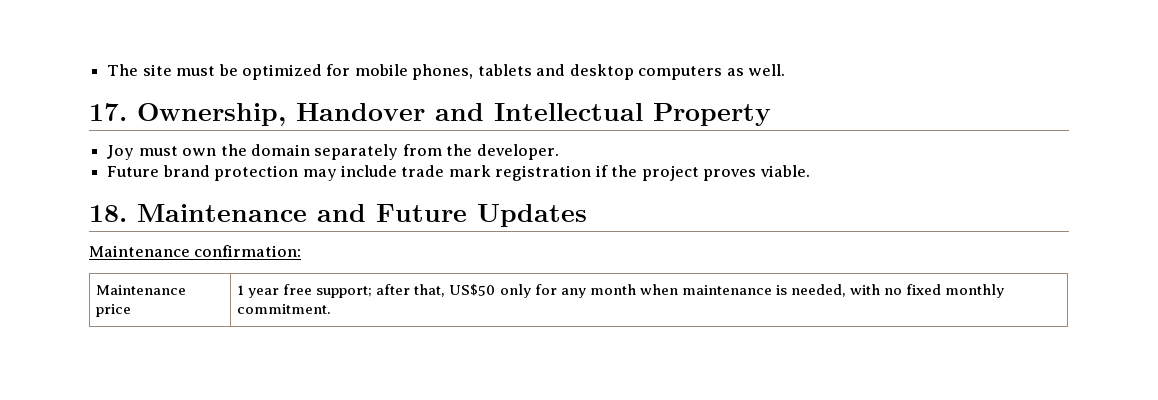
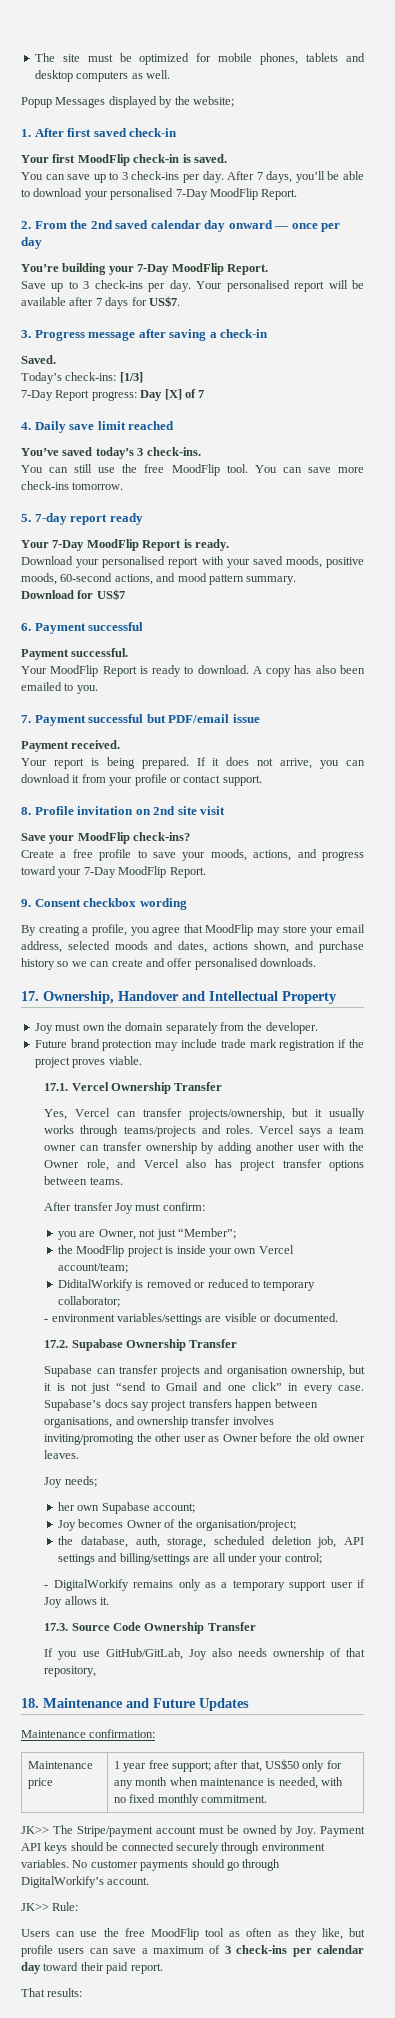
+ Popup Messages displayed by the website;
+ 1. After first saved check-in
+ Your first MoodFlip check-in is saved.
+ You can save up to 3 check-ins per day. After 7 days, you’ll be able to download your personalised 7-Day MoodFlip Report.
+ 2. From the 2nd saved calendar day onward — once per day
+ You’re building your 7-Day MoodFlip Report.
+ Save up to 3 check-ins per day. Your personalised report will be available after 7 days for US$7.
+ 3. Progress message after saving a check-in
+ Saved.
+ Today’s check-ins: [1/3]
+ 7-Day Report progress: Day [X] of 7
+ 4. Daily save limit reached
+ You’ve saved today’s 3 check-ins.
+ You can still use the free MoodFlip tool. You can save more check-ins tomorrow.
+ 5. 7-day report ready
+ Your 7-Day MoodFlip Report is ready.
+ Download your personalised report with your saved moods, positive moods, 60-second actions, and mood pattern summary.
+ Download for US$7
+ 6. Payment successful
+ Payment successful.
+ Your MoodFlip Report is ready to download. A copy has also been emailed to you.
+ 7. Payment successful but PDF/email issue
+ Payment received.
+ Your report is being prepared. If it does not arrive, you can download it from your profile or contact support.
+ 8. Profile invitation on 2nd site visit
+ Save your MoodFlip check-ins?
+ Create a free profile to save your moods, actions, and progress toward your 7-Day MoodFlip Report.
+ 9. Consent checkbox wording
+ By creating a profile, you agree that MoodFlip may store your email address, selected moods and dates, actions shown, and purchase history so we can create and offer personalised downloads.
+ 17.1. Vercel Ownership Transfer
+ Yes, Vercel can transfer projects/ownership, but it usually works through teams/projects and roles. Vercel says a team owner can transfer ownership by adding another user with the Owner role, and Vercel also has project transfer options between teams.
+ After transfer Joy must confirm:
+ you are Owner, not just “Member”;
+ the MoodFlip project is inside your own Vercel account/team;
+ DiditalWorkify is removed or reduced to temporary collaborator;
+ - environment variables/settings are visible or documented.
+ 17.2. Supabase Ownership Transfer
+ Supabase can transfer projects and organisation ownership, but it is not just “send to Gmail and one click” in every case. Supabase’s docs say project transfers happen between organisations, and ownership transfer involves inviting/promoting the other user as Owner before the old owner leaves.
+ Joy needs;
+ her own Supabase account;
+ Joy becomes Owner of the organisation/project;
+ the database, auth, storage, scheduled deletion job, API settings and billing/settings are all under your control;
+ - DigitalWorkify remains only as a temporary support user if Joy allows it.
+ 17.3. Source Code Ownership Transfer
+ If you use GitHub/GitLab, Joy also needs ownership of that repository,
+ JK>> The Stripe/payment account must be owned by Joy. Payment API keys should be connected securely through environment variables. No customer payments should go through DigitalWorkify’s account.
+ JK>> Rule:
+ Users can use the free MoodFlip tool as often as they like, but profile users can save a maximum of 3 check-ins per calendar day toward their paid report.
+ That results:

